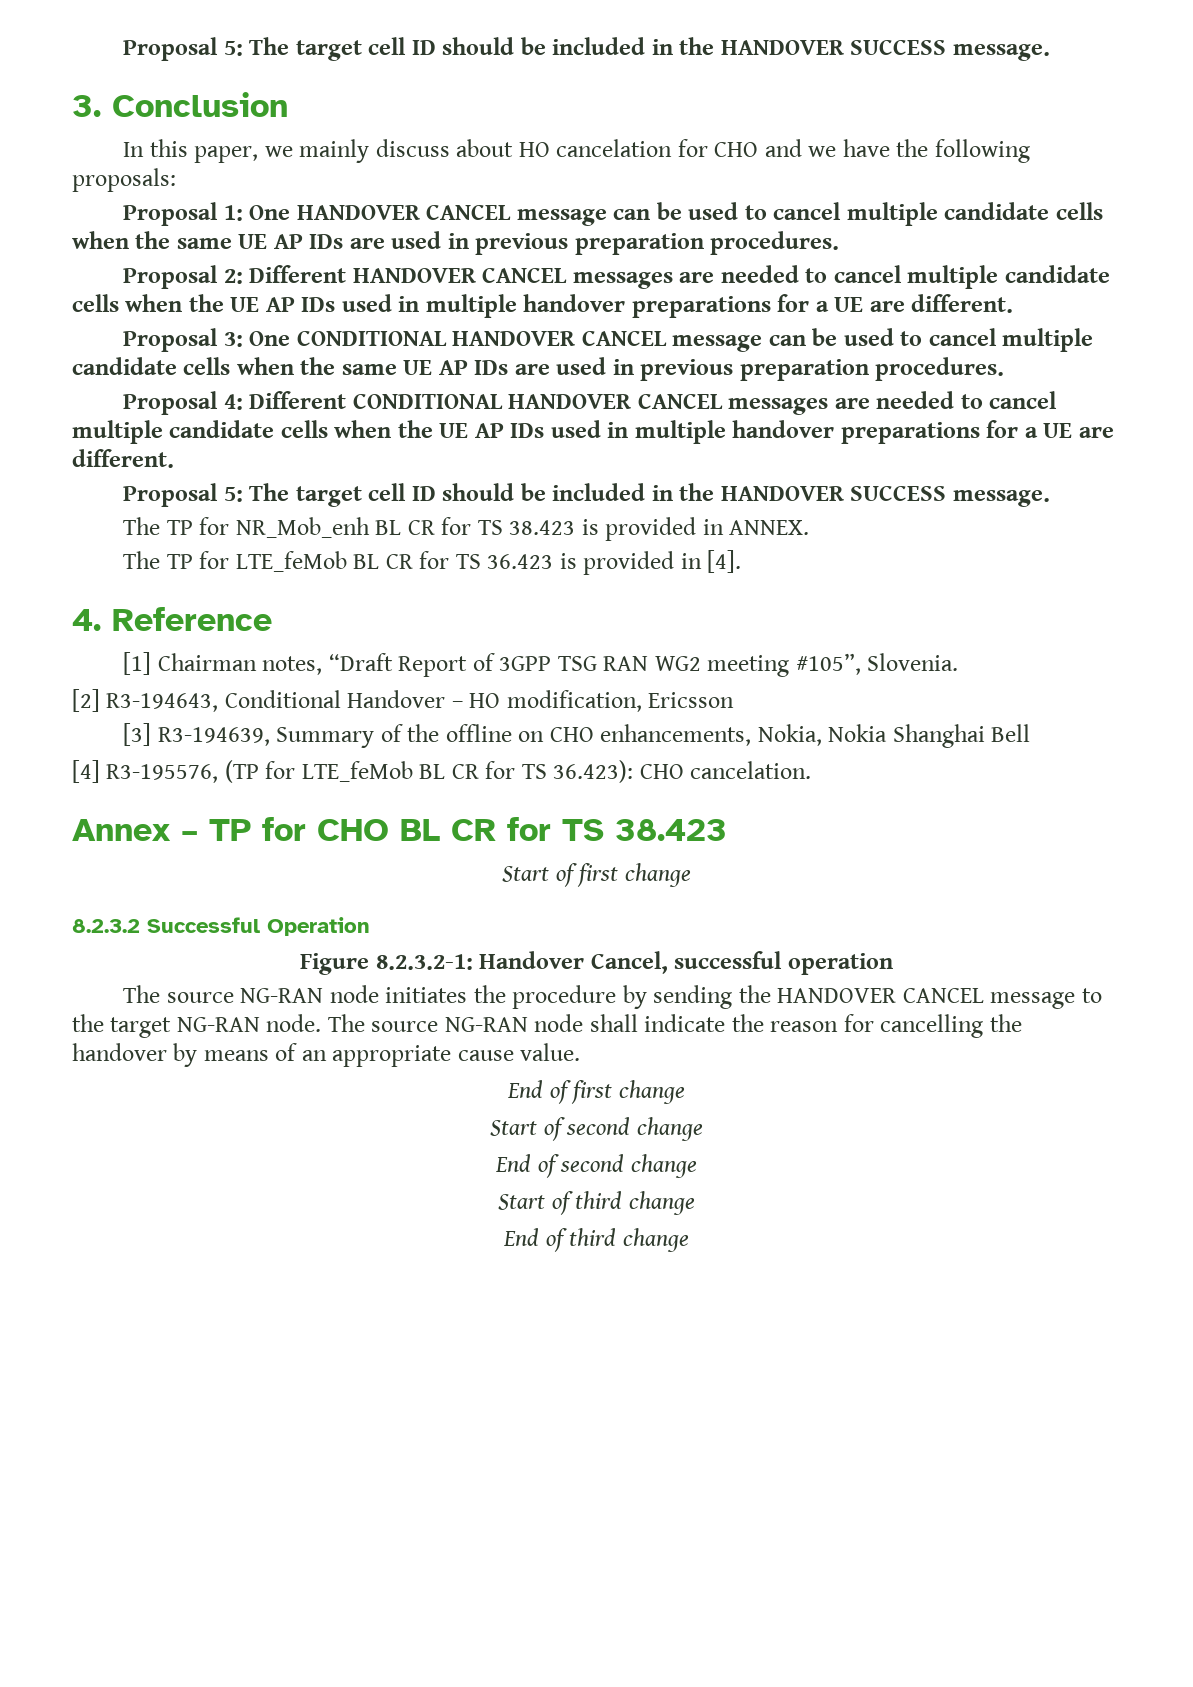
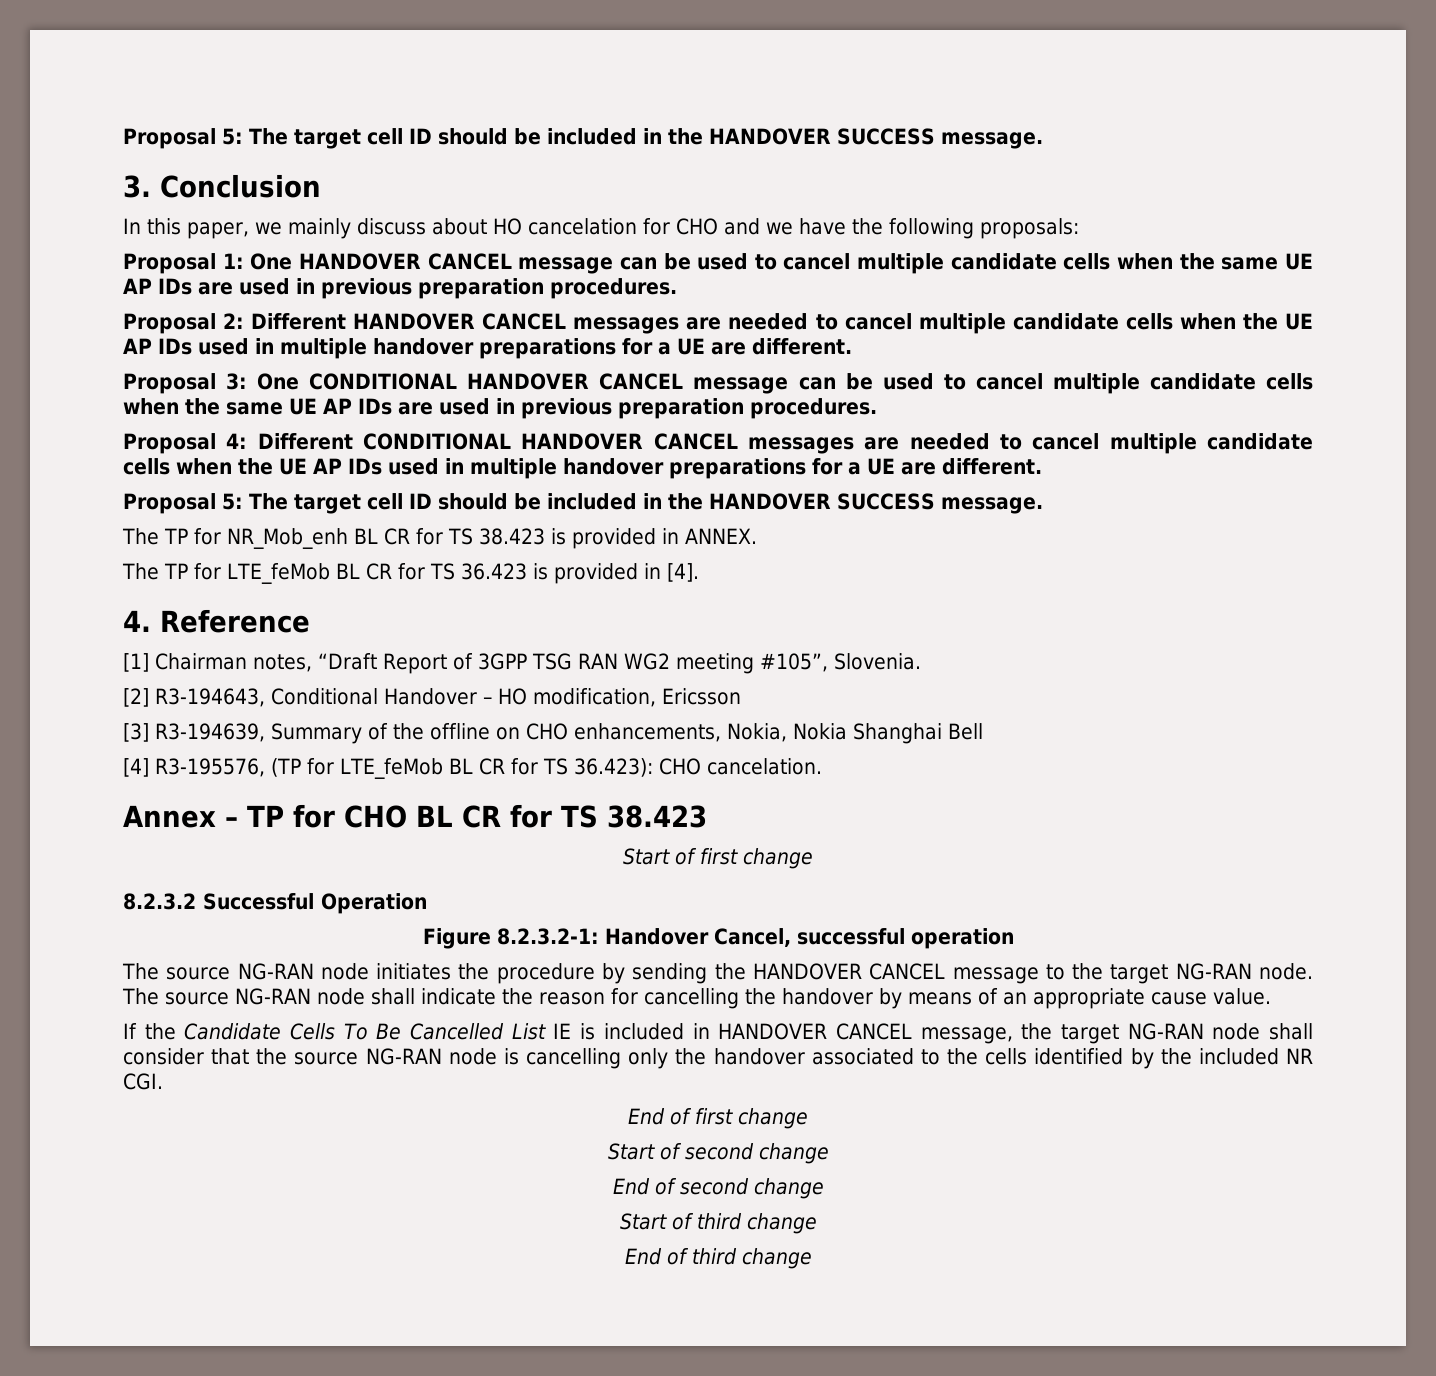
+ If the Candidate Cells To Be Cancelled List IE is included in HANDOVER CANCEL message, the target NG-RAN node shall consider that the source NG-RAN node is cancelling only the handover associated to the cells identified by the included NR CGI.

